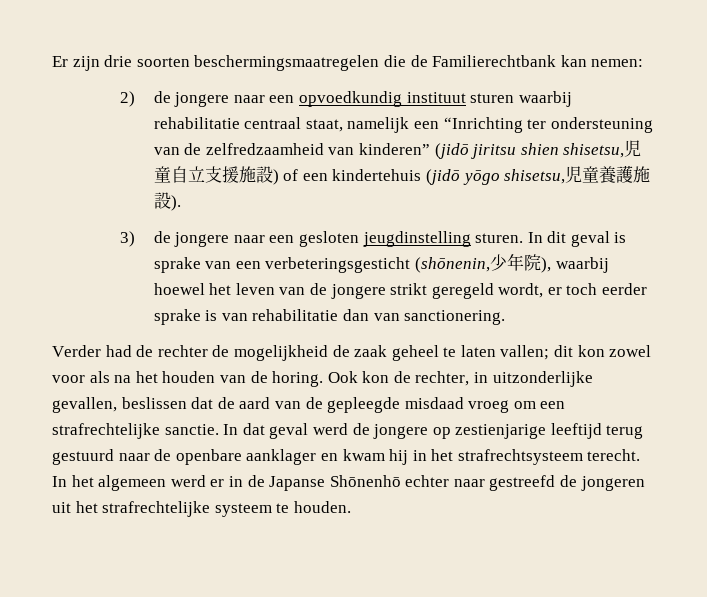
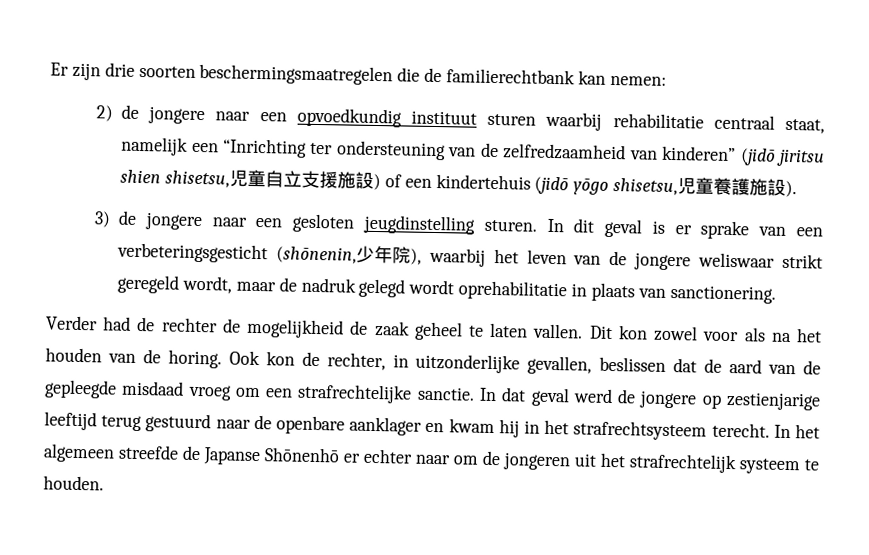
- Er zijn drie soorten beschermingsmaatregelen die de Familierechtbank kan nemen:
+ Er zijn drie soorten beschermingsmaatregelen die de familierechtbank kan nemen:
- In dit geval is sprake van een verbeteringsgesticht (shōnenin,少年院), waarbij hoewel het leven van de jongere strikt geregeld wordt, er toch eerder sprake is van rehabilitatie dan van sanctionering.
+ In dit geval is er sprake van een verbeteringsgesticht (shōnenin,少年院), waarbij het leven van de jongere weliswaar strikt geregeld wordt, maar de nadruk gelegd wordt oprehabilitatie in plaats van sanctionering.
- Verder had de rechter de mogelijkheid de zaak geheel te laten vallen; dit kon zowel voor als na het houden van de horing.
+ Verder had de rechter de mogelijkheid de zaak geheel te laten vallen. Dit kon zowel voor als na het houden van de horing.
- In het algemeen werd er in de Japanse Shōnenhō echter naar gestreefd de jongeren uit het strafrechtelijke systeem te houden.
+ In het algemeen streefde de Japanse Shōnenhō er echter naar om de jongeren uit het strafrechtelijk systeem te houden.

